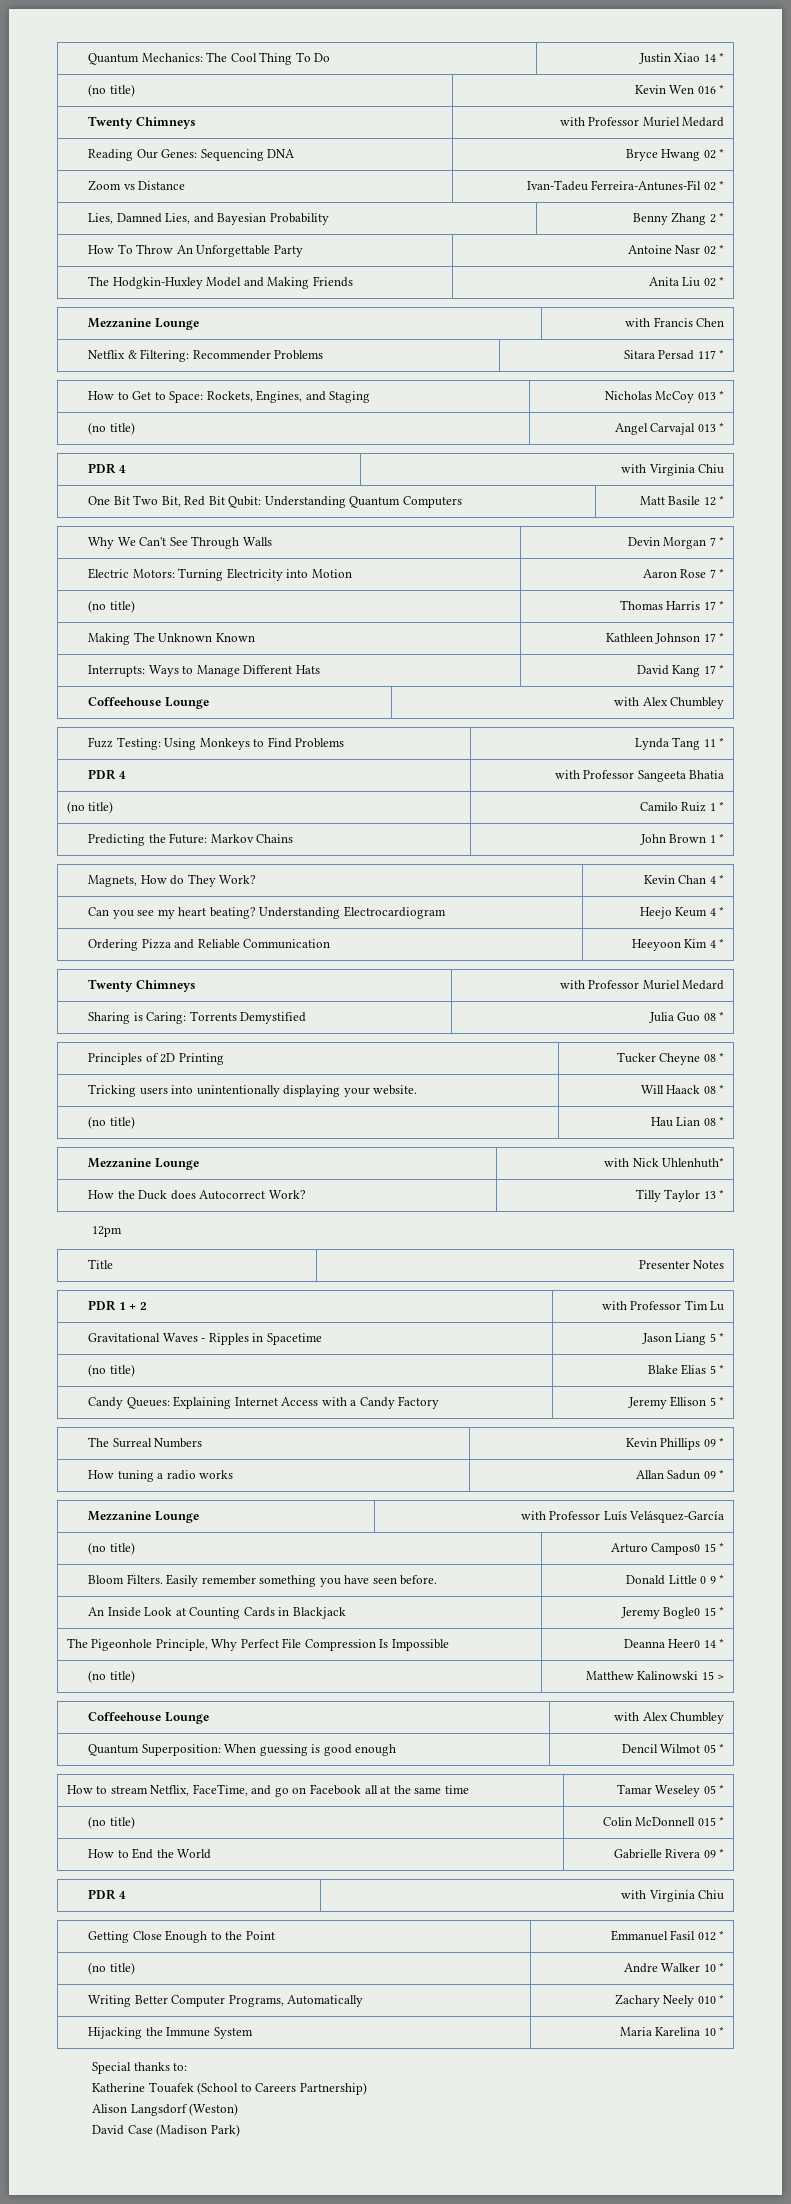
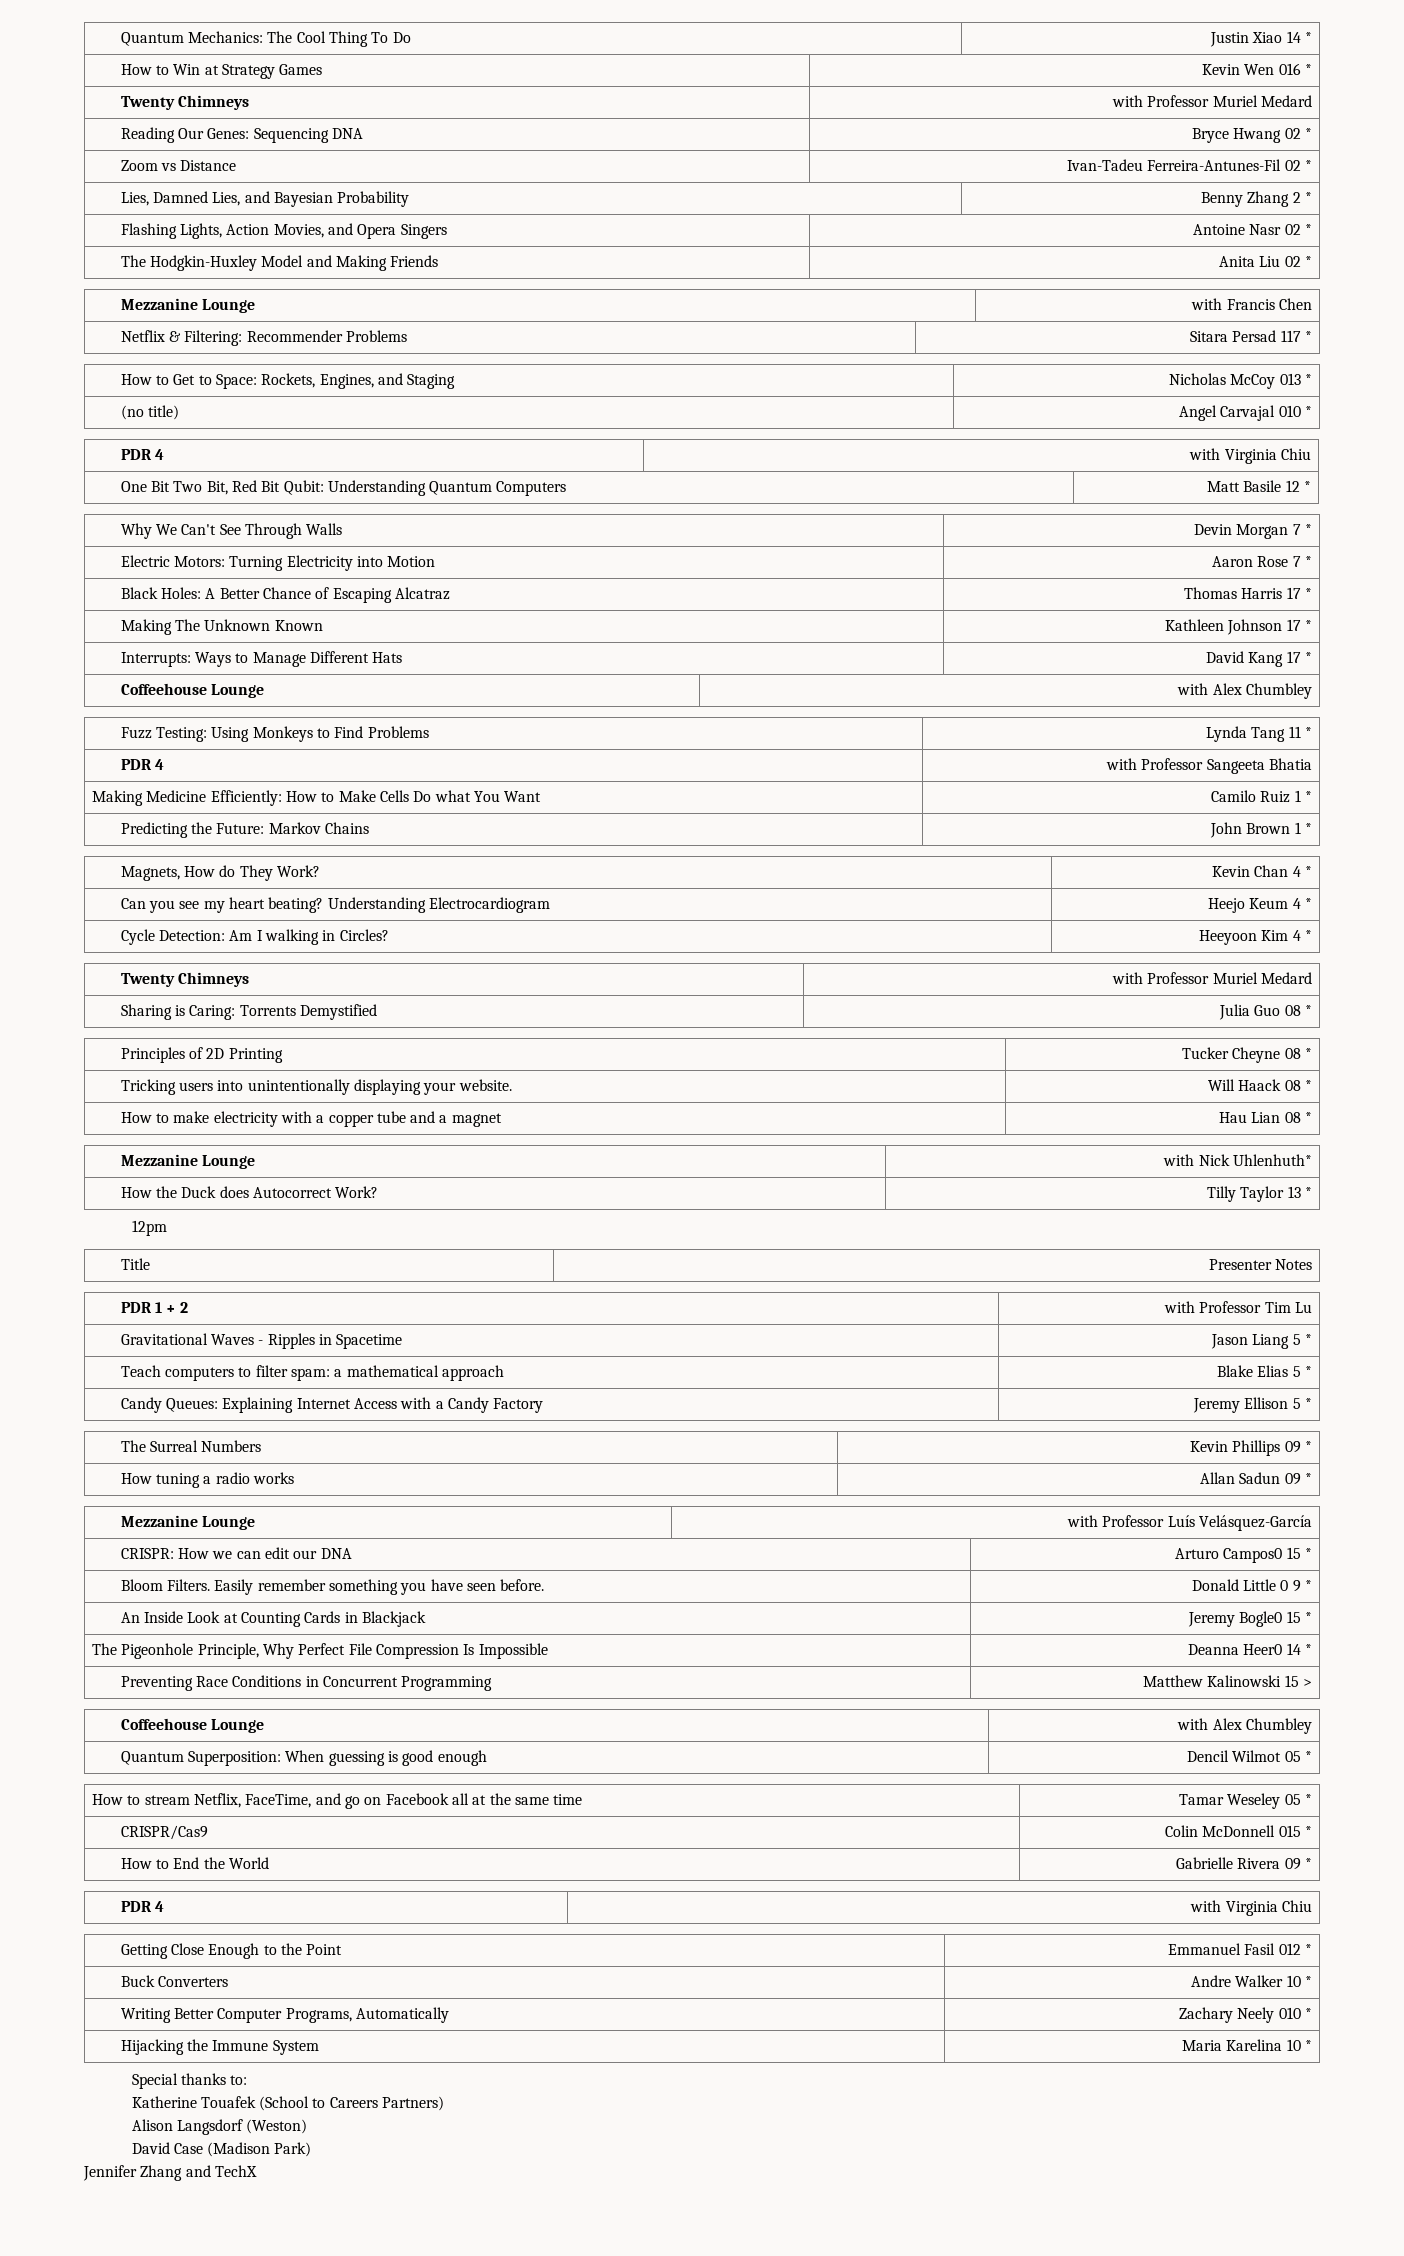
- (no title) | Kevin Wen 016 *
+ How to Win at Strategy Games | Kevin Wen 016 *
- How To Throw An Unforgettable Party | Antoine Nasr 02 *
+ Flashing Lights, Action Movies, and Opera Singers | Antoine Nasr 02 *
- (no title) | Angel Carvajal 013 *
+ (no title) | Angel Carvajal 010 *
- (no title) | Thomas Harris 17 *
+ Black Holes: A Better Chance of Escaping Alcatraz | Thomas Harris 17 *
- (no title) | Camilo Ruiz 1 *
+ Making Medicine Efficiently: How to Make Cells Do what You Want | Camilo Ruiz 1 *
- Ordering Pizza and Reliable Communication | Heeyoon Kim 4 *
+ Cycle Detection: Am I walking in Circles? | Heeyoon Kim 4 *
- (no title) | Hau Lian 08 *
+ How to make electricity with a copper tube and a magnet | Hau Lian 08 *
- (no title) | Blake Elias 5 *
+ Teach computers to filter spam: a mathematical approach | Blake Elias 5 *
- (no title) | Arturo Campos0 15 *
+ CRISPR: How we can edit our DNA | Arturo Campos0 15 *
- (no title) | Matthew Kalinowski 15 >
+ Preventing Race Conditions in Concurrent Programming | Matthew Kalinowski 15 >
- (no title) | Colin McDonnell 015 *
+ CRISPR/Cas9 | Colin McDonnell 015 *
- (no title) | Andre Walker 10 *
+ Buck Converters | Andre Walker 10 *
- Katherine Touafek (School to Careers Partnership)
+ Katherine Touafek (School to Careers Partners)
+ Jennifer Zhang and TechX

